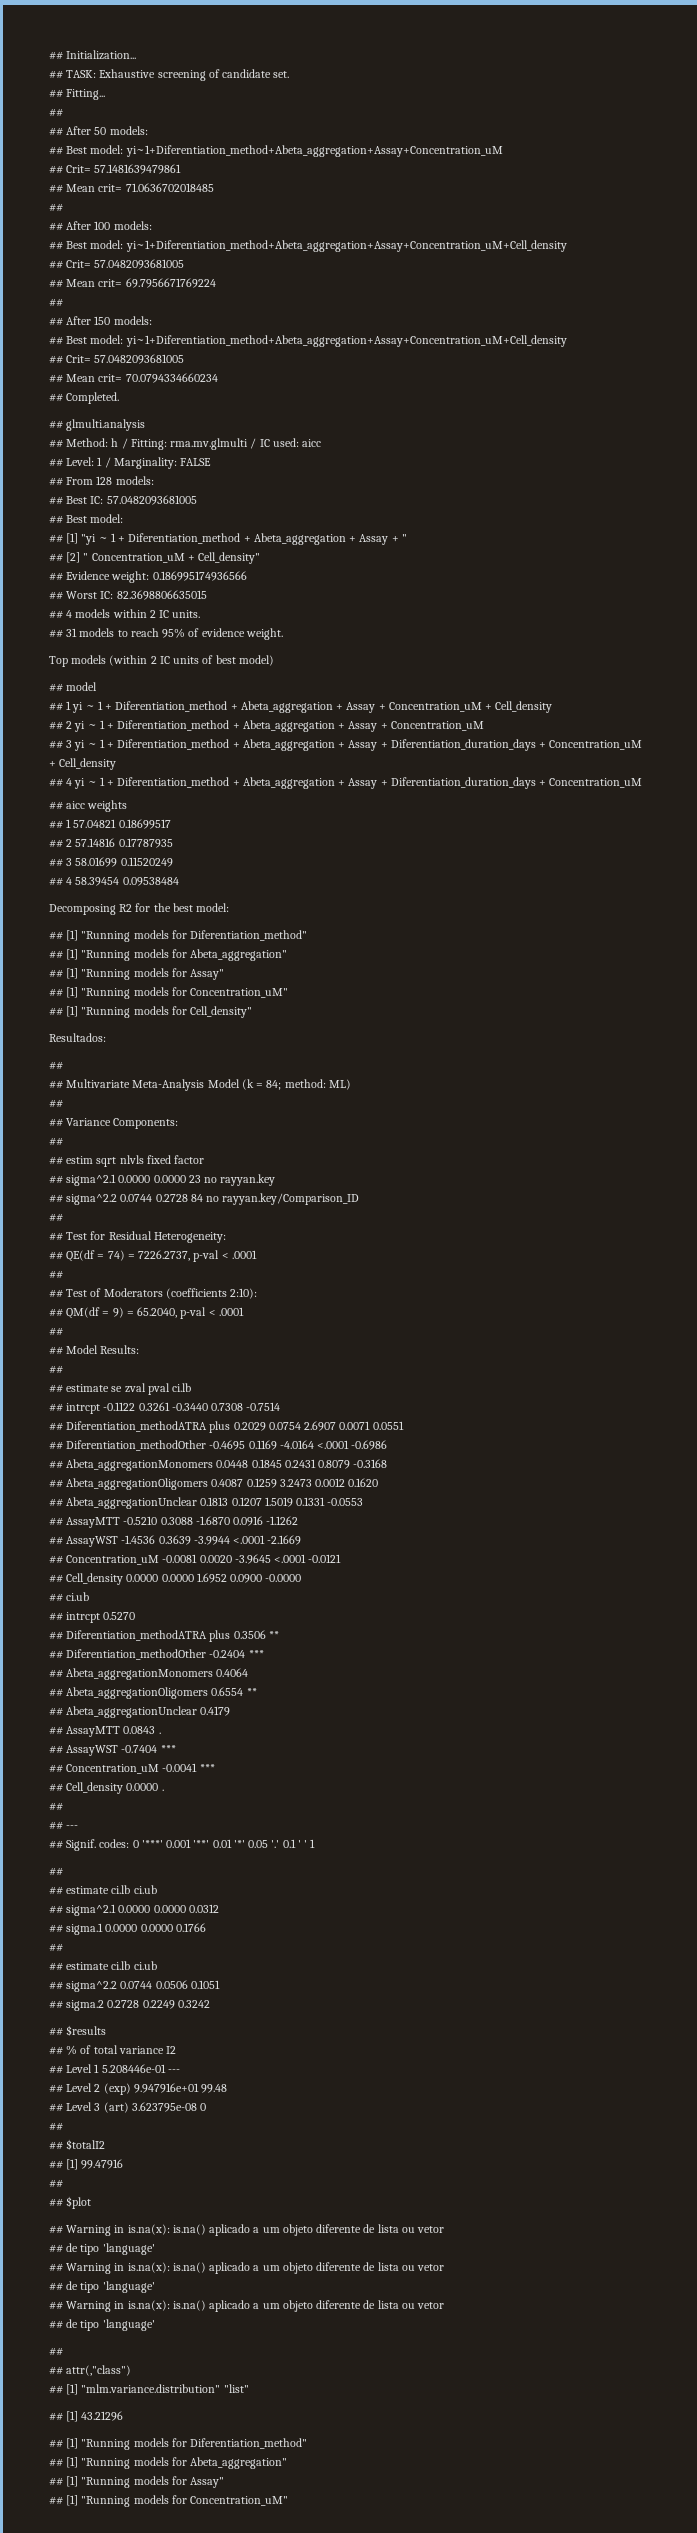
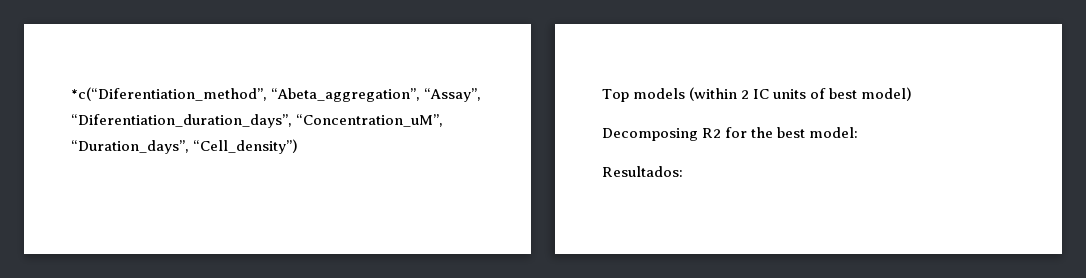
- ## Initialization...
- ## TASK: Exhaustive screening of candidate set.
- ## Fitting...
- ##
- ## After 50 models:
- ## Best model: yi~1+Diferentiation_method+Abeta_aggregation+Assay+Concentration_uM
- ## Crit= 57.1481639479861
- ## Mean crit= 71.0636702018485
- ##
- ## After 100 models:
- ## Best model: yi~1+Diferentiation_method+Abeta_aggregation+Assay+Concentration_uM+Cell_density
- ## Crit= 57.0482093681005
- ## Mean crit= 69.7956671769224
- ##
- ## After 150 models:
- ## Best model: yi~1+Diferentiation_method+Abeta_aggregation+Assay+Concentration_uM+Cell_density
- ## Crit= 57.0482093681005
- ## Mean crit= 70.0794334660234
- ## Completed.
- ## glmulti.analysis
- ## Method: h / Fitting: rma.mv.glmulti / IC used: aicc
- ## Level: 1 / Marginality: FALSE
- ## From 128 models:
- ## Best IC: 57.0482093681005
- ## Best model:
- ## [1] "yi ~ 1 + Diferentiation_method + Abeta_aggregation + Assay + "
- ## [2] " Concentration_uM + Cell_density"
- ## Evidence weight: 0.186995174936566
- ## Worst IC: 82.3698806635015
- ## 4 models within 2 IC units.
- ## 31 models to reach 95% of evidence weight.
+ *c(“Diferentiation_method”, “Abeta_aggregation”, “Assay”, “Diferentiation_duration_days”, “Concentration_uM”, “Duration_days”, “Cell_density”)
- ## model
- ## 1 yi ~ 1 + Diferentiation_method + Abeta_aggregation + Assay + Concentration_uM + Cell_density
- ## 2 yi ~ 1 + Diferentiation_method + Abeta_aggregation + Assay + Concentration_uM
- ## 3 yi ~ 1 + Diferentiation_method + Abeta_aggregation + Assay + Diferentiation_duration_days + Concentration_uM + Cell_density
- ## 4 yi ~ 1 + Diferentiation_method + Abeta_aggregation + Assay + Diferentiation_duration_days + Concentration_uM
- ## aicc weights
- ## 1 57.04821 0.18699517
- ## 2 57.14816 0.17787935
- ## 3 58.01699 0.11520249
- ## 4 58.39454 0.09538484
  Decomposing R2 for the best model:
- ## [1] "Running models for Diferentiation_method"
- ## [1] "Running models for Abeta_aggregation"
- ## [1] "Running models for Assay"
- ## [1] "Running models for Concentration_uM"
- ## [1] "Running models for Cell_density"
  Resultados:
- ##
- ## Multivariate Meta-Analysis Model (k = 84; method: ML)
- ##
- ## Variance Components:
- ##
- ## estim sqrt nlvls fixed factor
- ## sigma^2.1 0.0000 0.0000 23 no rayyan.key
- ## sigma^2.2 0.0744 0.2728 84 no rayyan.key/Comparison_ID
- ##
- ## Test for Residual Heterogeneity:
- ## QE(df = 74) = 7226.2737, p-val < .0001
- ##
- ## Test of Moderators (coefficients 2:10):
- ## QM(df = 9) = 65.2040, p-val < .0001
- ##
- ## Model Results:
- ##
- ## estimate se zval pval ci.lb
- ## intrcpt -0.1122 0.3261 -0.3440 0.7308 -0.7514
- ## Diferentiation_methodATRA plus 0.2029 0.0754 2.6907 0.0071 0.0551
- ## Diferentiation_methodOther -0.4695 0.1169 -4.0164 <.0001 -0.6986
- ## Abeta_aggregationMonomers 0.0448 0.1845 0.2431 0.8079 -0.3168
- ## Abeta_aggregationOligomers 0.4087 0.1259 3.2473 0.0012 0.1620
- ## Abeta_aggregationUnclear 0.1813 0.1207 1.5019 0.1331 -0.0553
- ## AssayMTT -0.5210 0.3088 -1.6870 0.0916 -1.1262
- ## AssayWST -1.4536 0.3639 -3.9944 <.0001 -2.1669
- ## Concentration_uM -0.0081 0.0020 -3.9645 <.0001 -0.0121
- ## Cell_density 0.0000 0.0000 1.6952 0.0900 -0.0000
- ## ci.ub
- ## intrcpt 0.5270
- ## Diferentiation_methodATRA plus 0.3506 **
- ## Diferentiation_methodOther -0.2404 ***
- ## Abeta_aggregationMonomers 0.4064
- ## Abeta_aggregationOligomers 0.6554 **
- ## Abeta_aggregationUnclear 0.4179
- ## AssayMTT 0.0843 .
- ## AssayWST -0.7404 ***
- ## Concentration_uM -0.0041 ***
- ## Cell_density 0.0000 .
- ##
- ## ---
- ## Signif. codes: 0 '***' 0.001 '**' 0.01 '*' 0.05 '.' 0.1 ' ' 1
- ##
- ## estimate ci.lb ci.ub
- ## sigma^2.1 0.0000 0.0000 0.0312
- ## sigma.1 0.0000 0.0000 0.1766
- ##
- ## estimate ci.lb ci.ub
- ## sigma^2.2 0.0744 0.0506 0.1051
- ## sigma.2 0.2728 0.2249 0.3242
- ## $results
- ## % of total variance I2
- ## Level 1 5.208446e-01 ---
- ## Level 2 (exp) 9.947916e+01 99.48
- ## Level 3 (art) 3.623795e-08 0
- ##
- ## $totalI2
- ## [1] 99.47916
- ##
- ## $plot
- ## Warning in is.na(x): is.na() aplicado a um objeto diferente de lista ou vetor
- ## de tipo 'language'
- ## Warning in is.na(x): is.na() aplicado a um objeto diferente de lista ou vetor
- ## de tipo 'language'
- ## Warning in is.na(x): is.na() aplicado a um objeto diferente de lista ou vetor
- ## de tipo 'language'
- ##
- ## attr(,"class")
- ## [1] "mlm.variance.distribution" "list"
- ## [1] 43.21296
- ## [1] "Running models for Diferentiation_method"
- ## [1] "Running models for Abeta_aggregation"
- ## [1] "Running models for Assay"
- ## [1] "Running models for Concentration_uM"

